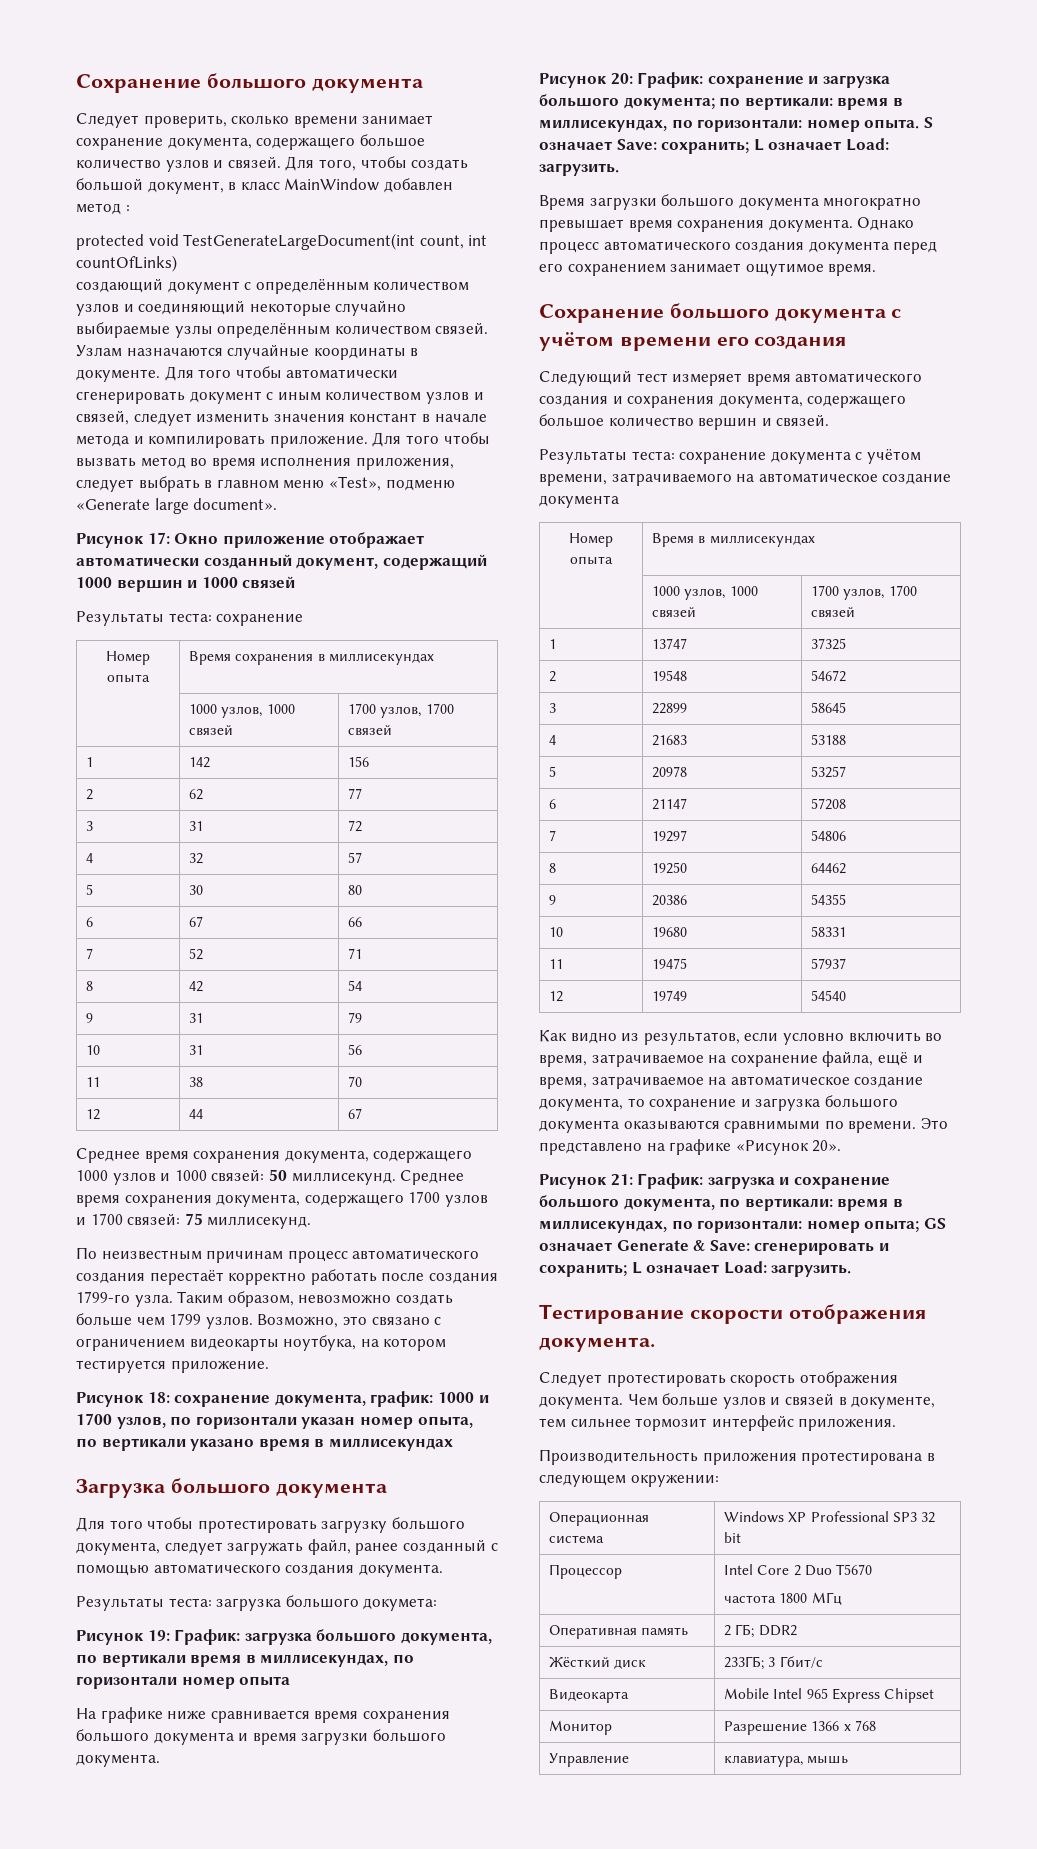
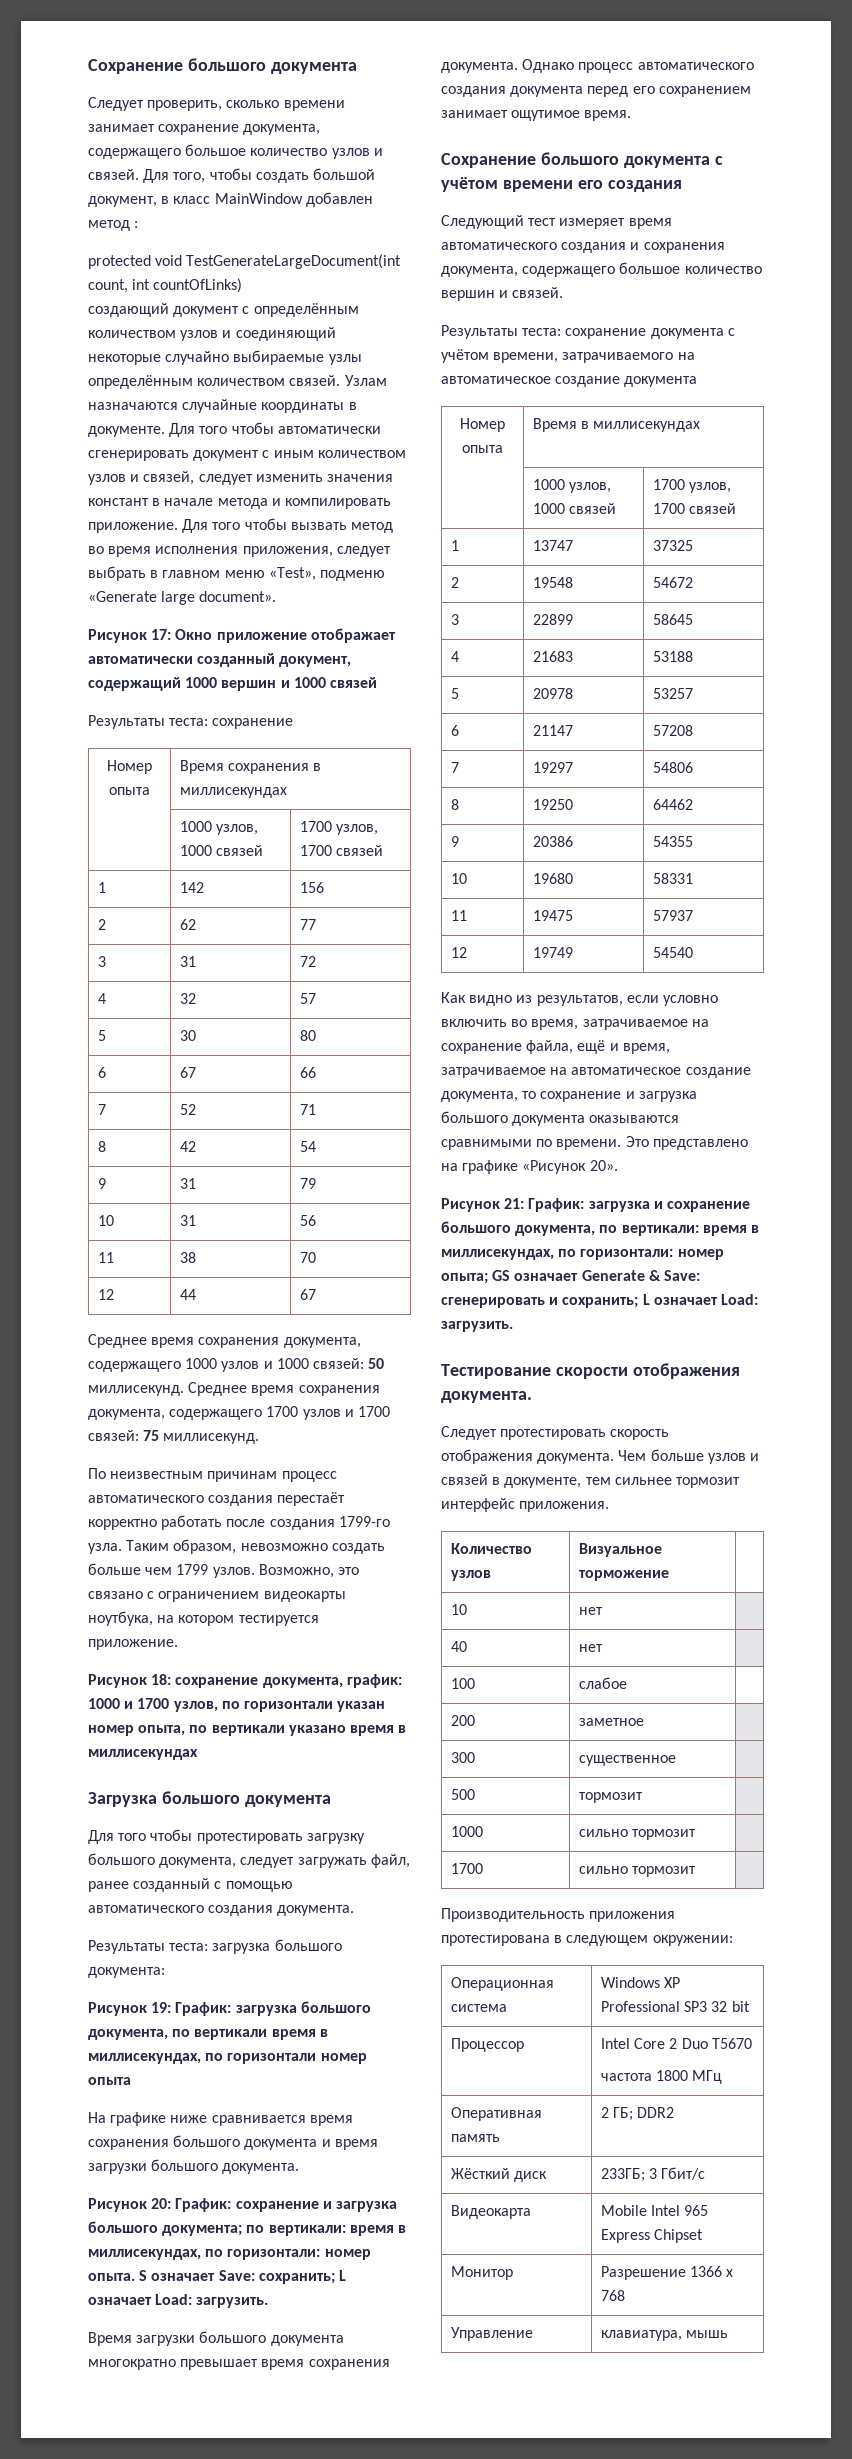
- Результаты теста: загрузка большого докумета:
+ Результаты теста: загрузка большого документа:
+ Количество узлов | Визуальное торможение |
+ 10 | нет |
+ 40 | нет |
+ 100 | слабое |
+ 200 | заметное |
+ 300 | существенное |
+ 500 | тормозит |
+ 1000 | сильно тормозит |
+ 1700 | сильно тормозит |

